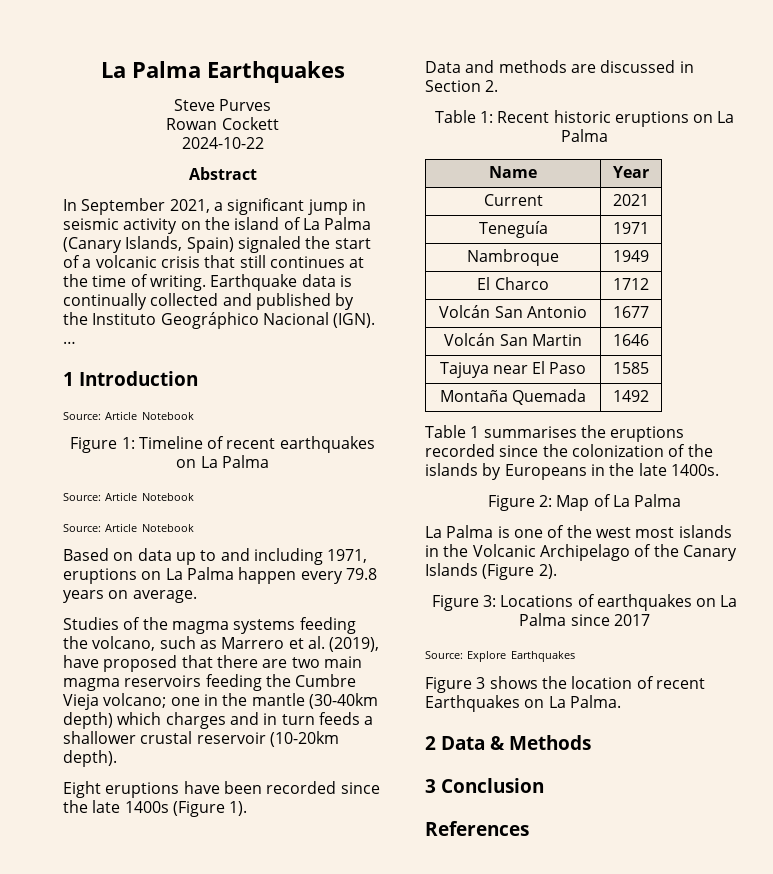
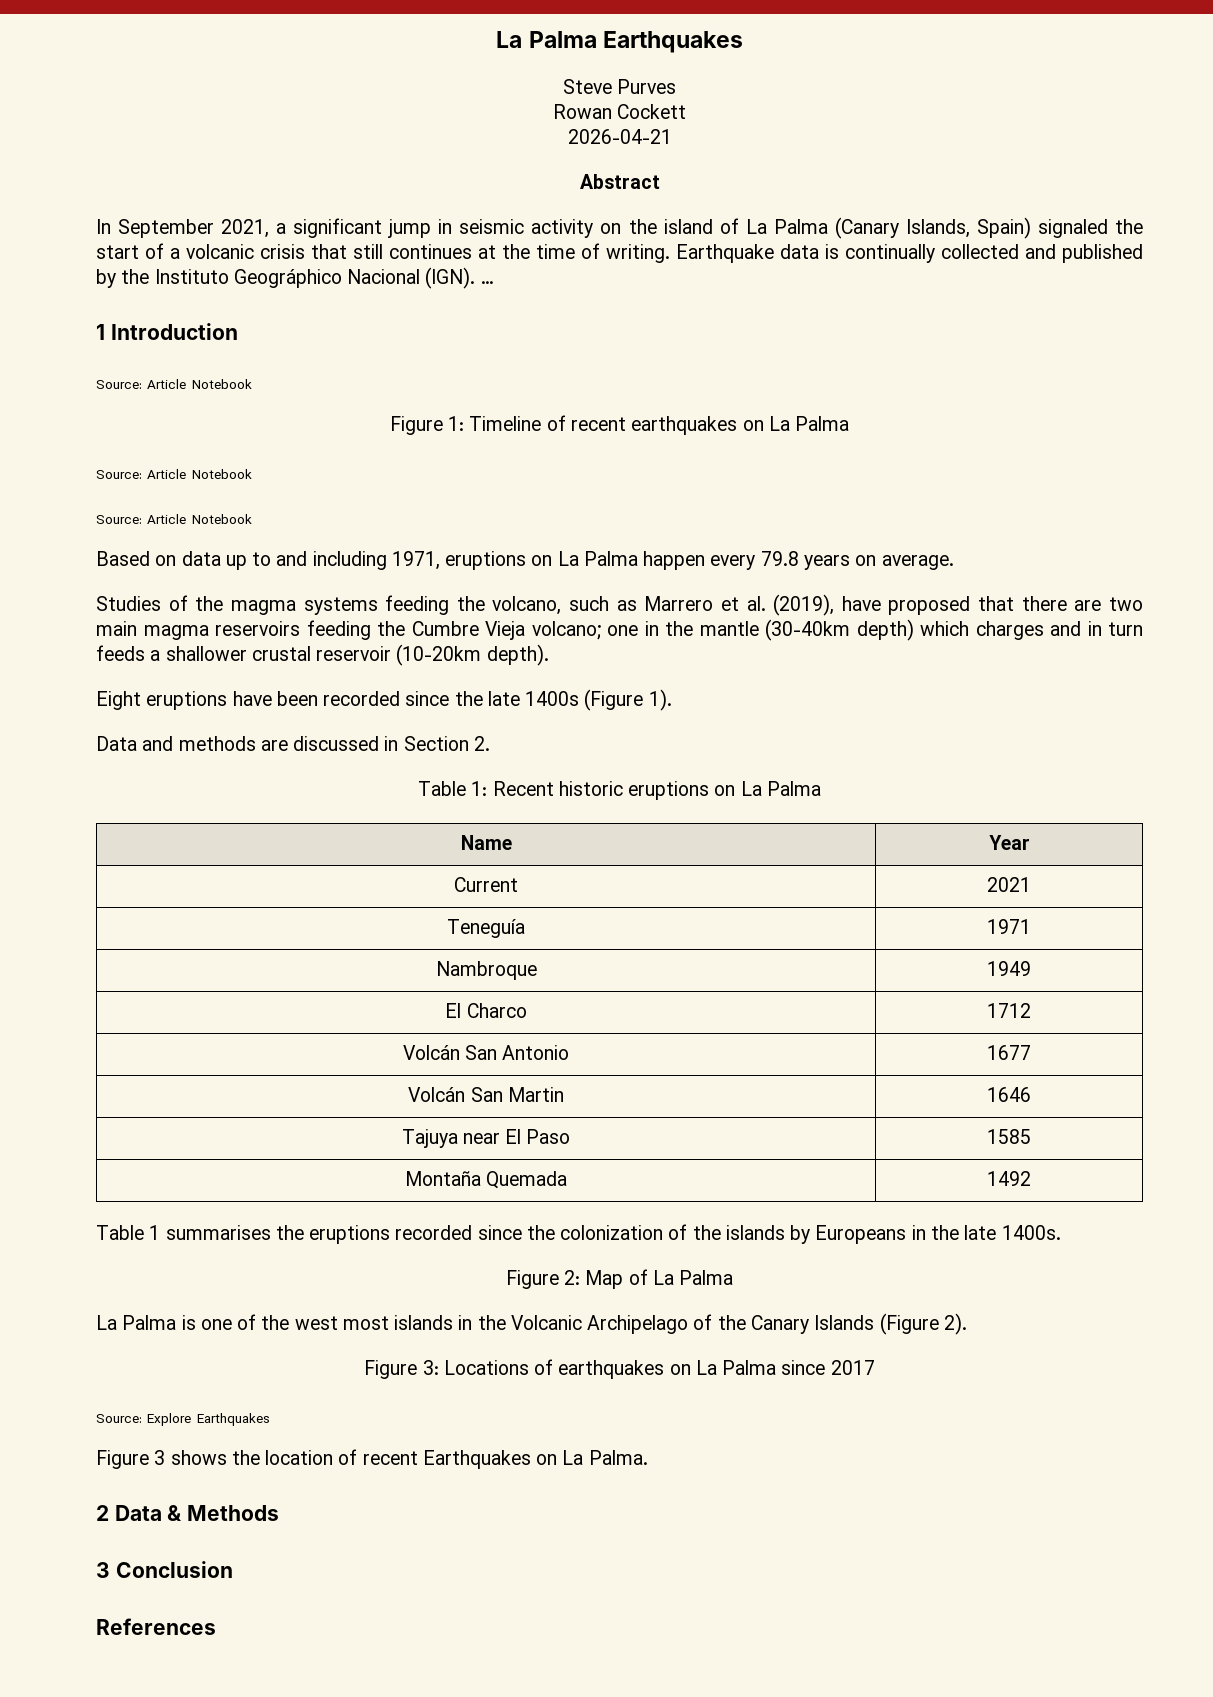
- 2024-10-22
+ 2026-04-21

